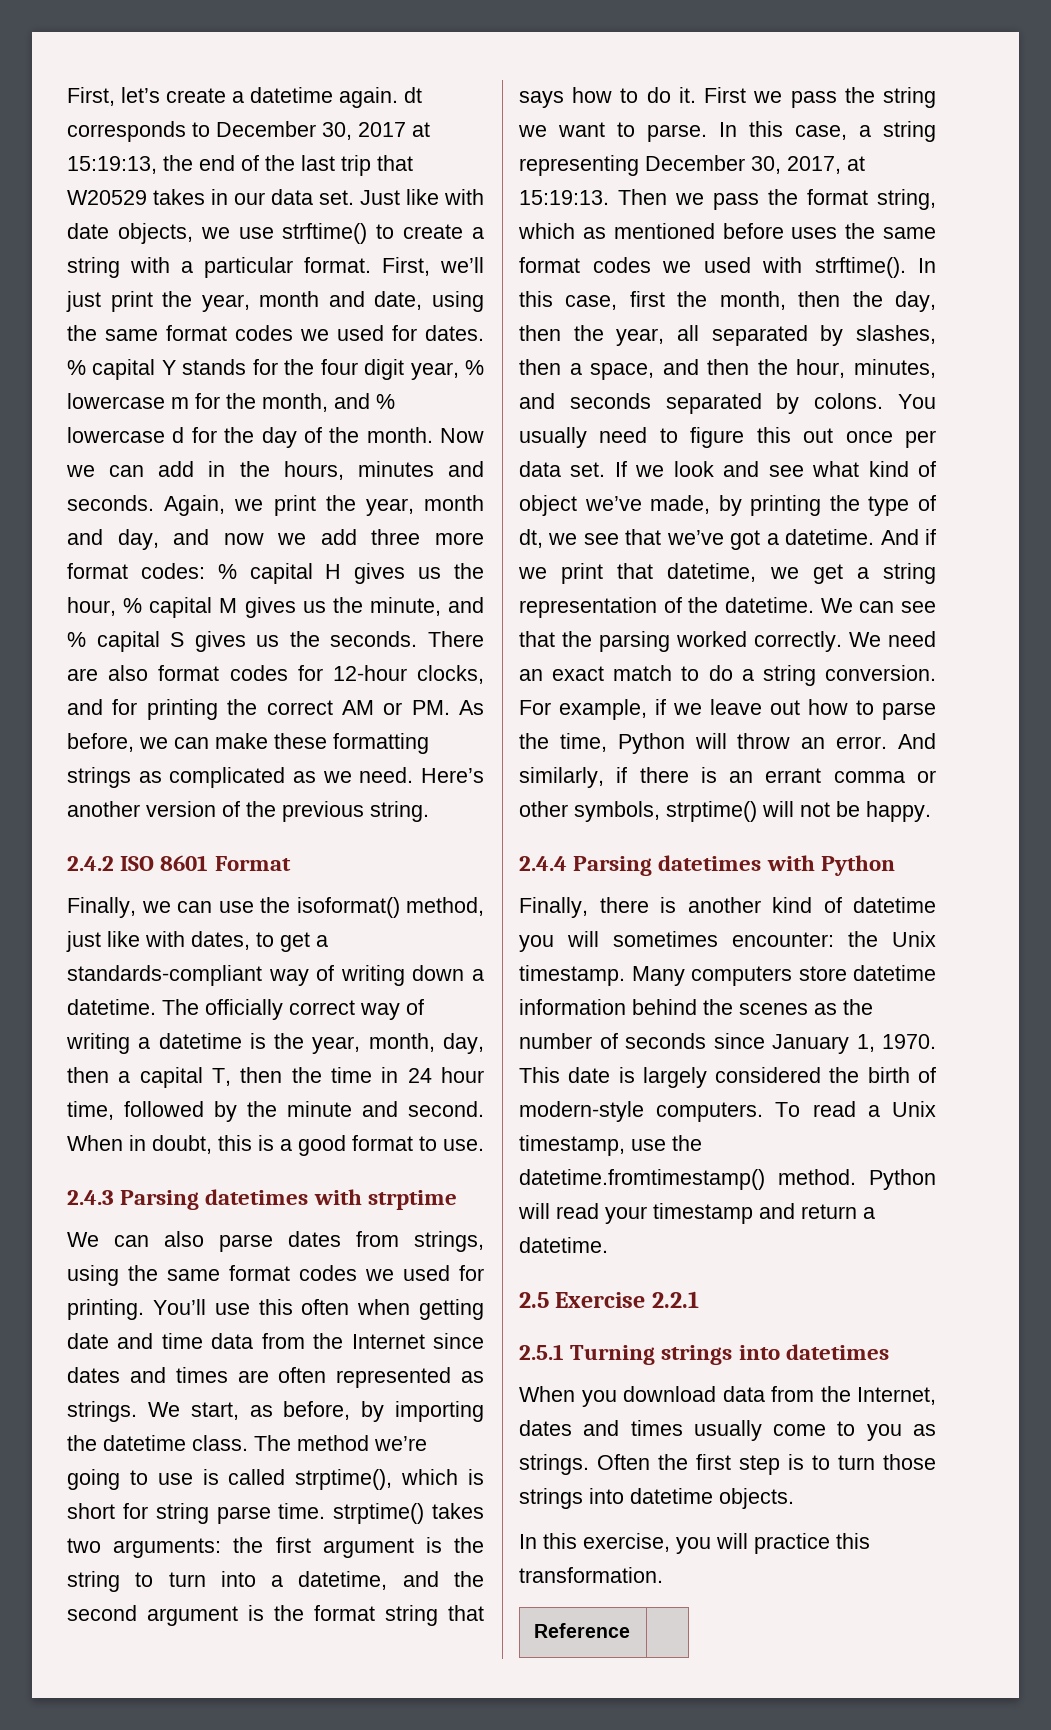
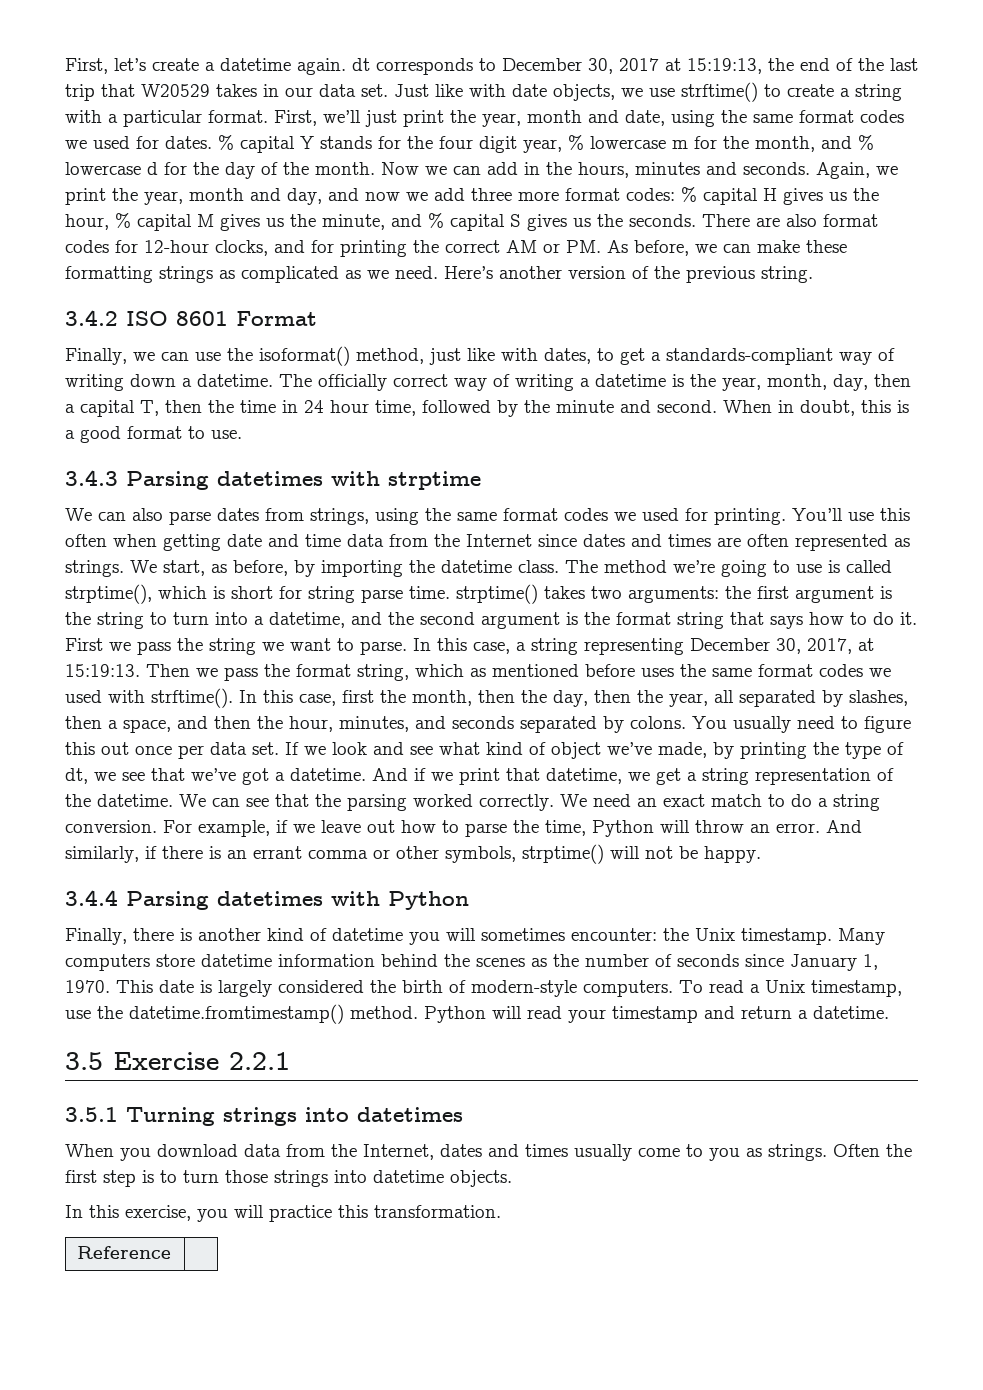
- 2.4.2 ISO 8601 Format
+ 3.4.2 ISO 8601 Format
- 2.4.3 Parsing datetimes with strptime
+ 3.4.3 Parsing datetimes with strptime
- 2.4.4 Parsing datetimes with Python
+ 3.4.4 Parsing datetimes with Python
- 2.5 Exercise 2.2.1
+ 3.5 Exercise 2.2.1
- 2.5.1 Turning strings into datetimes
+ 3.5.1 Turning strings into datetimes

